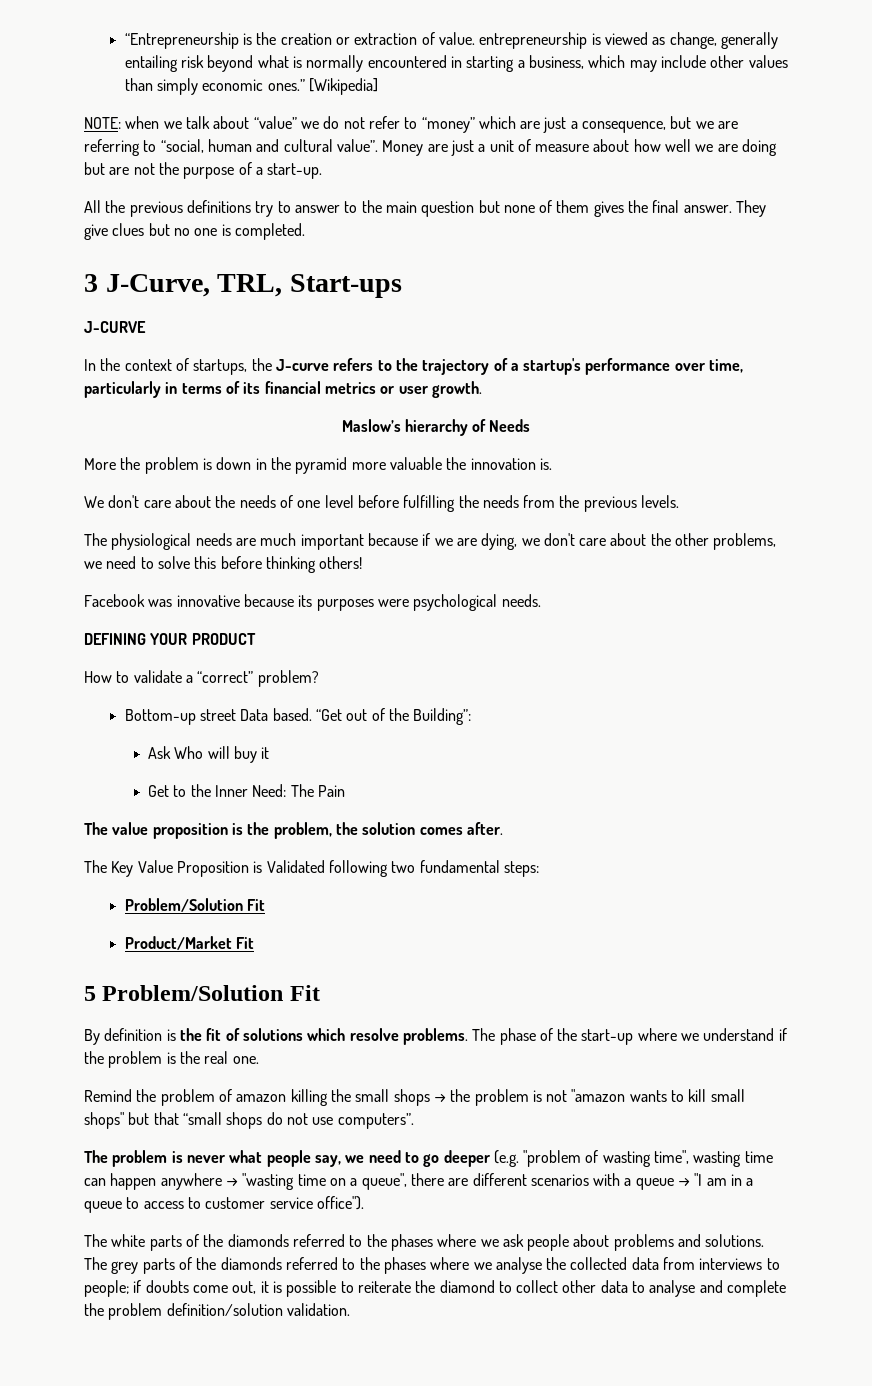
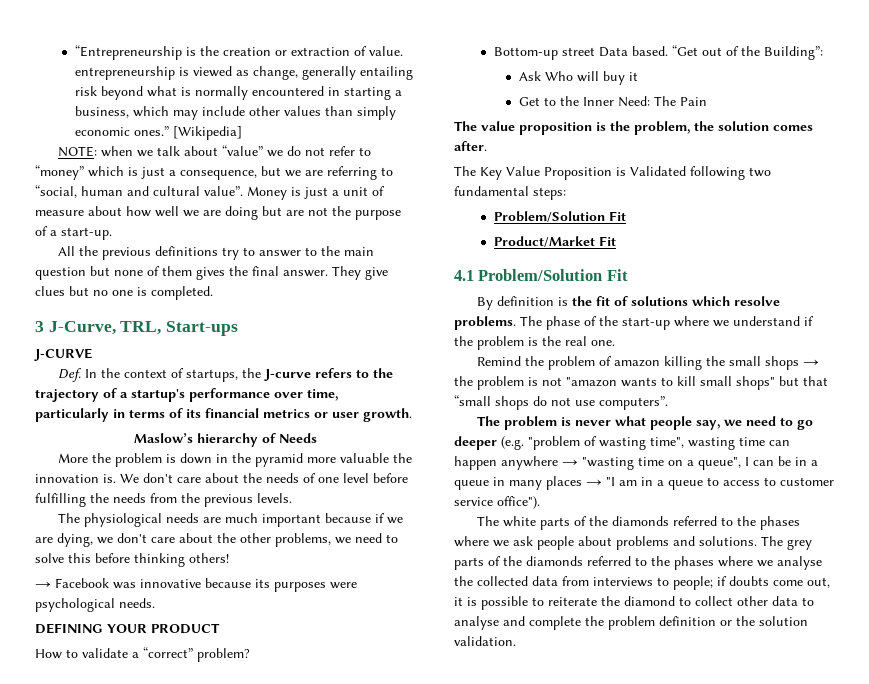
- NOTE: when we talk about “value” we do not refer to “money” which are just a consequence, but we are referring to “social, human and cultural value”.
+ NOTE: when we talk about “value” we do not refer to “money” which is just a consequence, but we are referring to “social, human and cultural value”.
- Money are just a unit of measure about how well we are doing but are not the purpose of a start-up.
+ Money is just a unit of measure about how well we are doing but are not the purpose of a start-up.
- In the context of startups, the J-curve refers to the trajectory of a startup's performance over time, particularly in terms of its financial metrics or user growth.
+ Def. In the context of startups, the J-curve refers to the trajectory of a startup's performance over time, particularly in terms of its financial metrics or user growth.
- More the problem is down in the pyramid more valuable the innovation is.
- We don't care about the needs of one level before fulfilling the needs from the previous levels.
+ More the problem is down in the pyramid more valuable the innovation is. We don't care about the needs of one level before fulfilling the needs from the previous levels.
- Facebook was innovative because its purposes were psychological needs.
+ → Facebook was innovative because its purposes were psychological needs.
- 5 Problem/Solution Fit
+ 4.1 Problem/Solution Fit
- The problem is never what people say, we need to go deeper (e.g. "problem of wasting time", wasting time can happen anywhere → "wasting time on a queue", there are different scenarios with a queue → "I am in a queue to access to customer service office").
+ The problem is never what people say, we need to go deeper (e.g. "problem of wasting time", wasting time can happen anywhere → "wasting time on a queue", I can be in a queue in many places → "I am in a queue to access to customer service office").
- The grey parts of the diamonds referred to the phases where we analyse the collected data from interviews to people; if doubts come out, it is possible to reiterate the diamond to collect other data to analyse and complete the problem definition/solution validation.
+ The grey parts of the diamonds referred to the phases where we analyse the collected data from interviews to people; if doubts come out, it is possible to reiterate the diamond to collect other data to analyse and complete the problem definition or the solution validation.

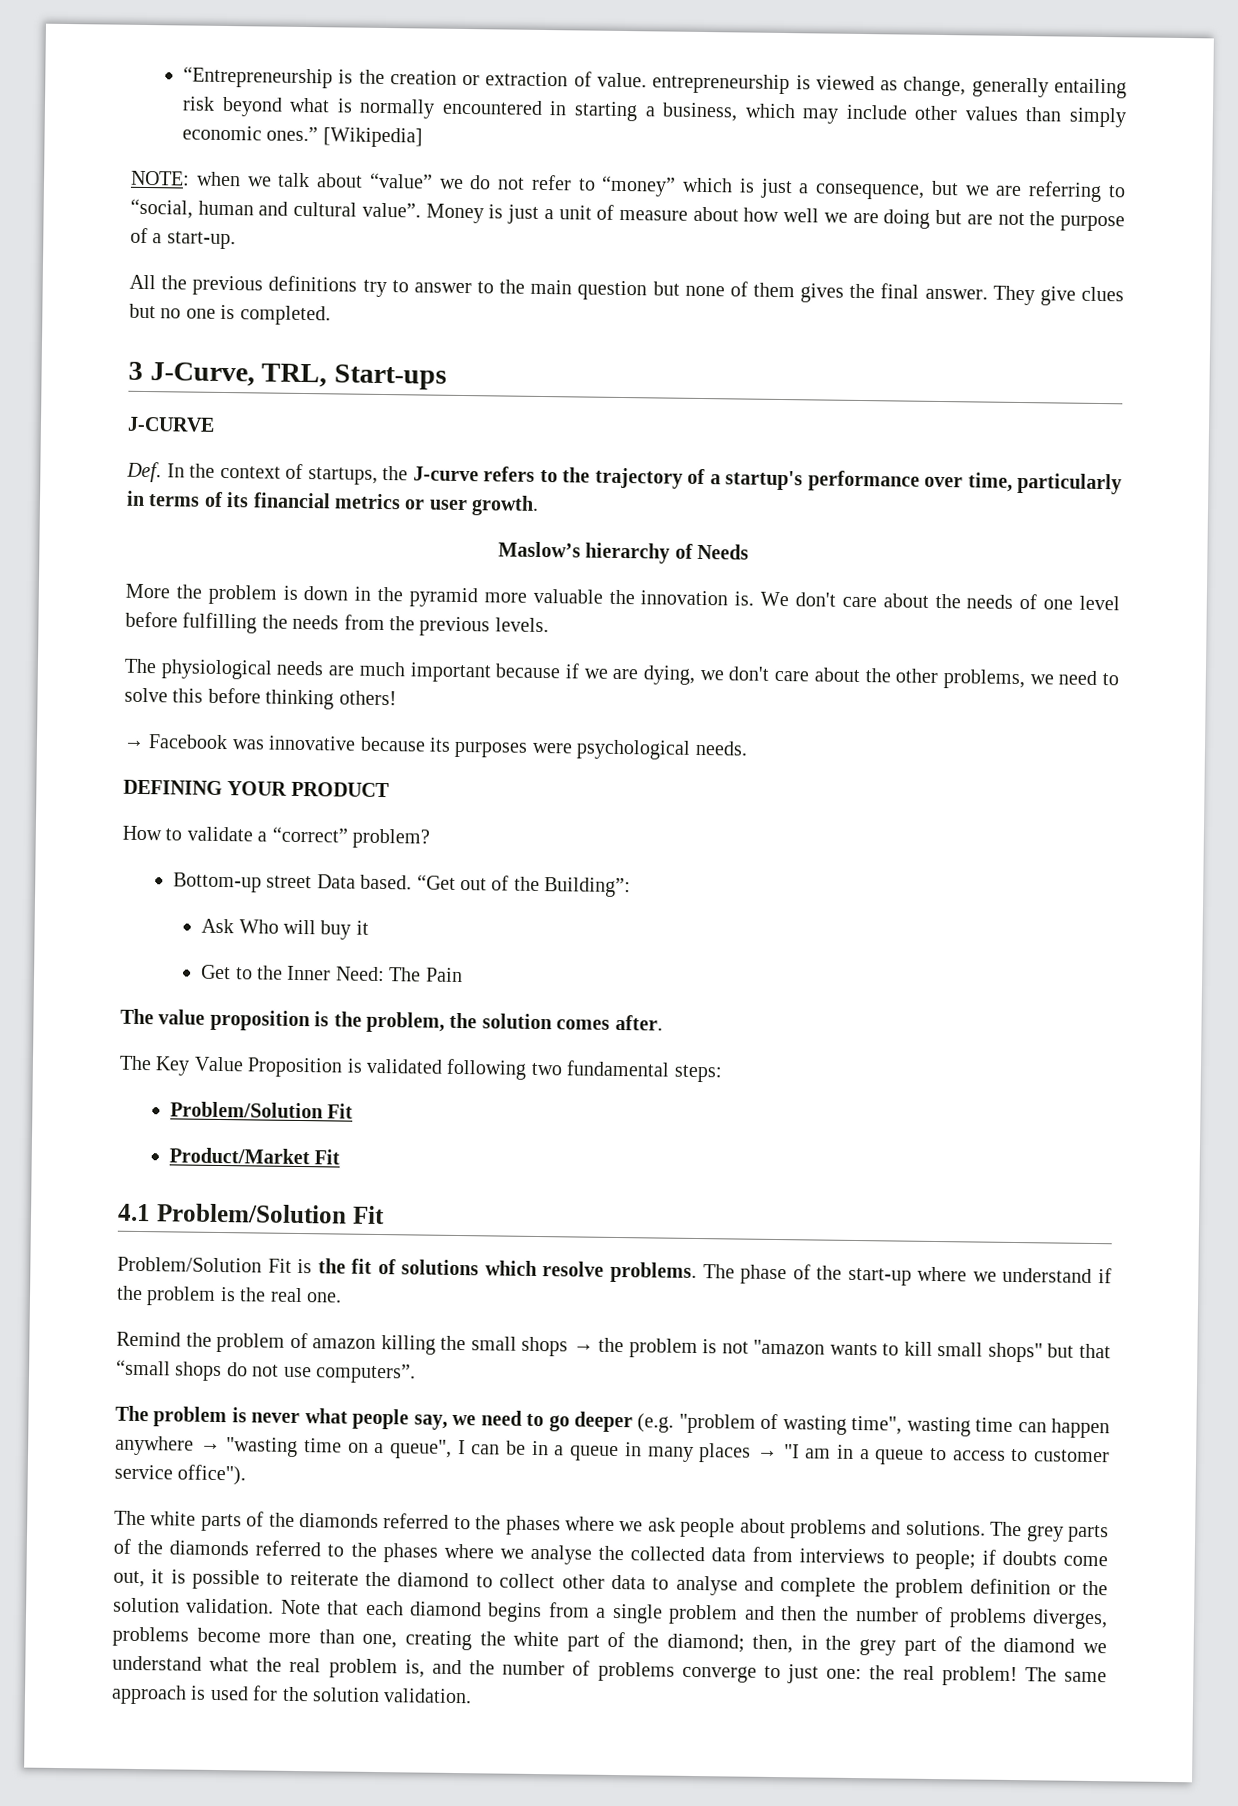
- The Key Value Proposition is Validated following two fundamental steps:
+ The Key Value Proposition is validated following two fundamental steps:
- By definition is the fit of solutions which resolve problems.
+ Problem/Solution Fit is the fit of solutions which resolve problems.
+ Note that each diamond begins from a single problem and then the number of problems diverges, problems become more than one, creating the white part of the diamond; then, in the grey part of the diamond we understand what the real problem is, and the number of problems converge to just one: the real problem! The same approach is used for the solution validation.

